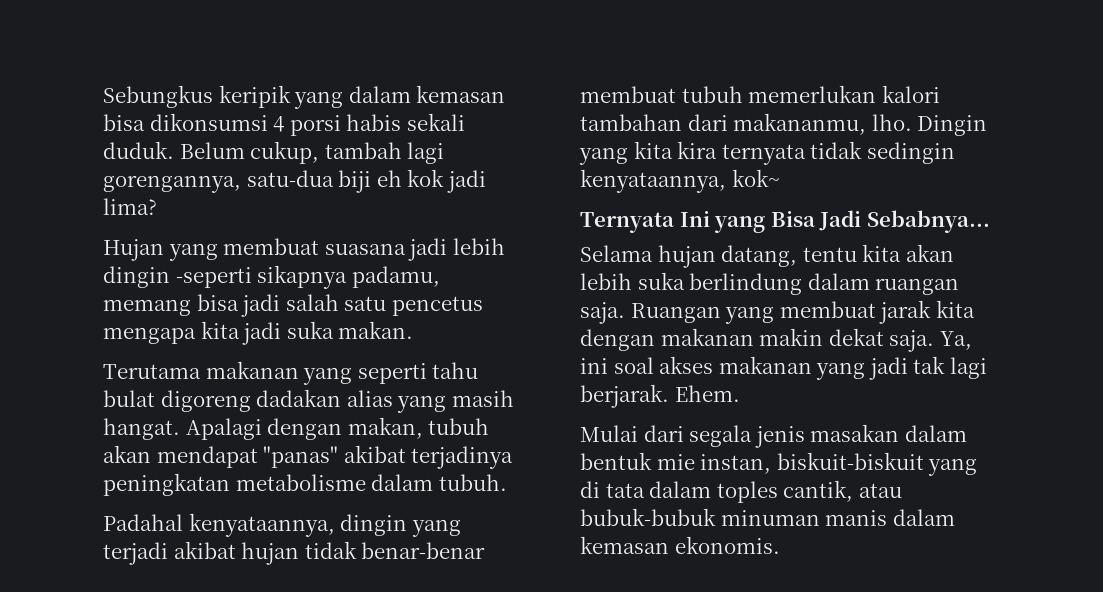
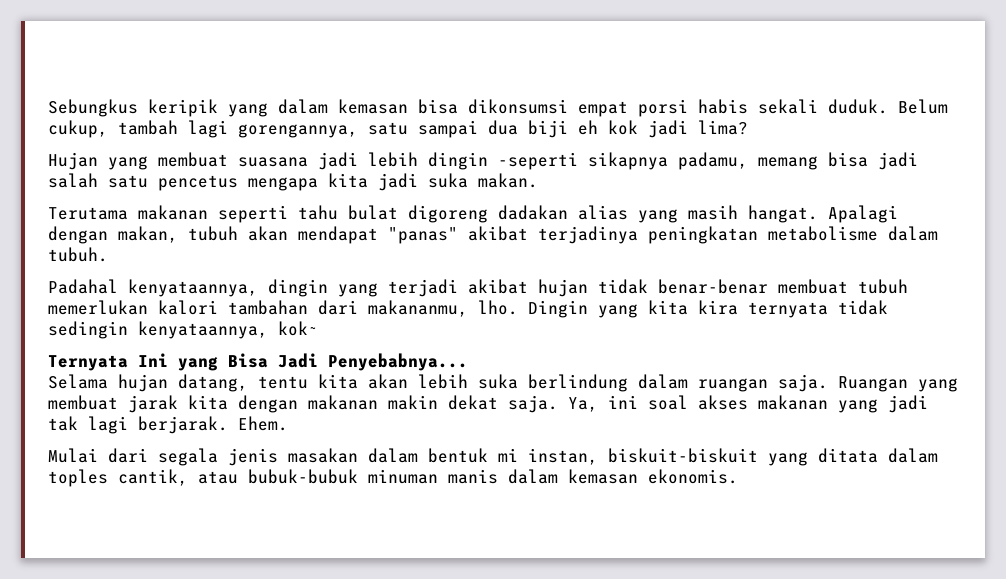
- Sebungkus keripik yang dalam kemasan bisa dikonsumsi 4 porsi habis sekali duduk.
+ Sebungkus keripik yang dalam kemasan bisa dikonsumsi empat porsi habis sekali duduk.
- Belum cukup, tambah lagi gorengannya, satu-dua biji eh kok jadi lima?
+ Belum cukup, tambah lagi gorengannya, satu sampai dua biji eh kok jadi lima?
- Terutama makanan yang seperti tahu bulat digoreng dadakan alias yang masih hangat.
+ Terutama makanan seperti tahu bulat digoreng dadakan alias yang masih hangat.
- Ternyata Ini yang Bisa Jadi Sebabnya...
+ Ternyata Ini yang Bisa Jadi Penyebabnya...
- Mulai dari segala jenis masakan dalam bentuk mie instan, biskuit-biskuit yang di tata dalam toples cantik, atau bubuk-bubuk minuman manis dalam kemasan ekonomis.
+ Mulai dari segala jenis masakan dalam bentuk mi instan, biskuit-biskuit yang ditata dalam toples cantik, atau bubuk-bubuk minuman manis dalam kemasan ekonomis.

